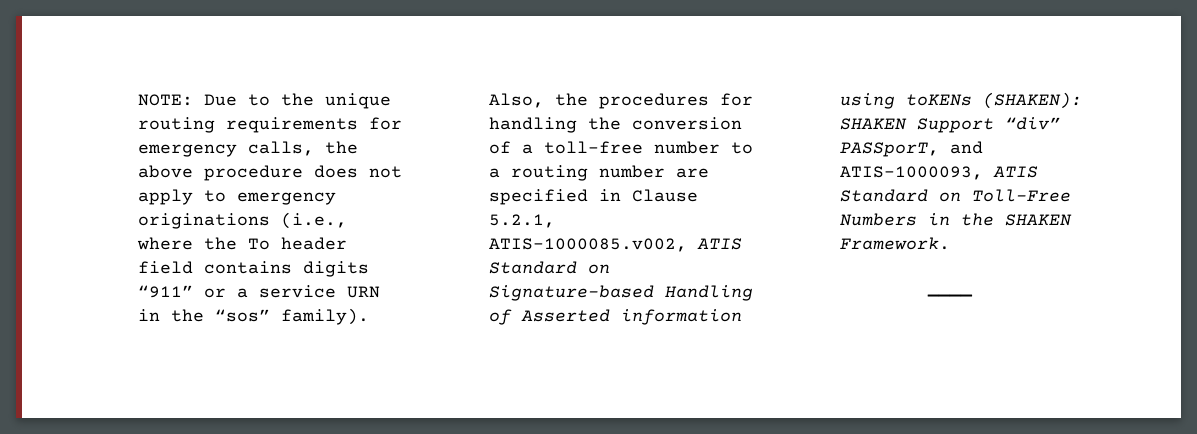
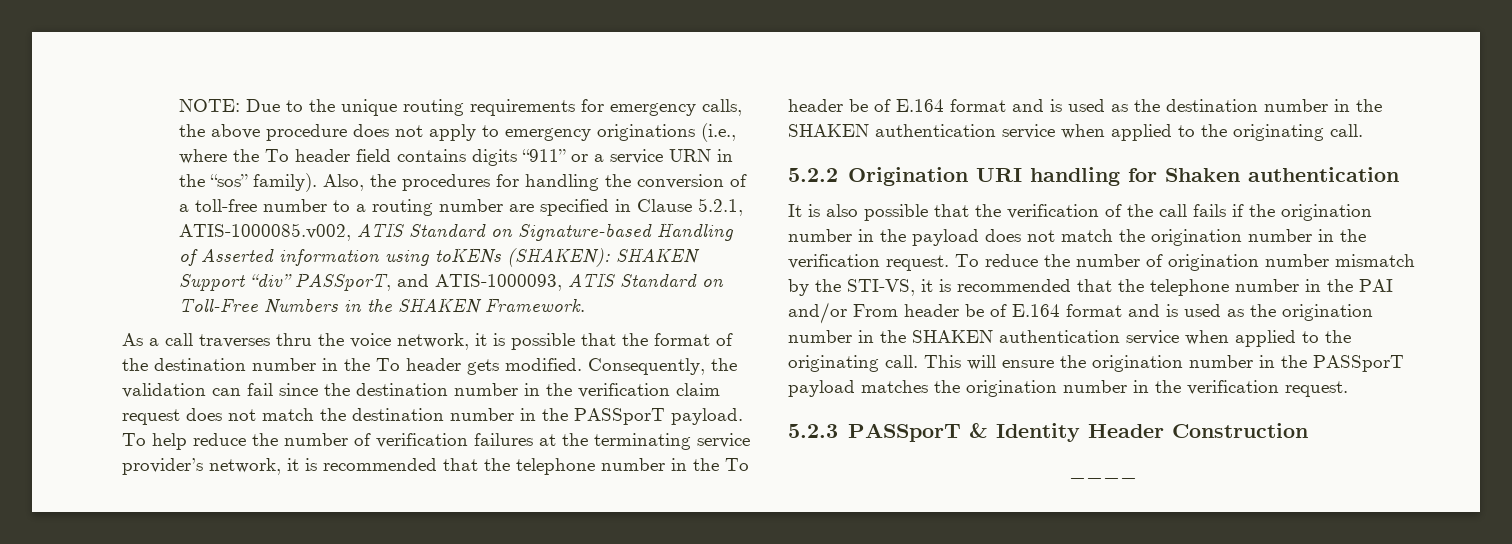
+ As a call traverses thru the voice network, it is possible that the format of the destination number in the To header gets modified. Consequently, the validation can fail since the destination number in the verification claim request does not match the destination number in the PASSporT payload. To help reduce the number of verification failures at the terminating service provider’s network, it is recommended that the telephone number in the To header be of E.164 format and is used as the destination number in the SHAKEN authentication service when applied to the originating call.
+ 5.2.2 Origination URI handling for Shaken authentication
+ It is also possible that the verification of the call fails if the origination number in the payload does not match the origination number in the verification request. To reduce the number of origination number mismatch by the STI-VS, it is recommended that the telephone number in the PAI and/or From header be of E.164 format and is used as the origination number in the SHAKEN authentication service when applied to the originating call. This will ensure the origination number in the PASSporT payload matches the origination number in the verification request.
+ 5.2.3 PASSporT & Identity Header Construction

